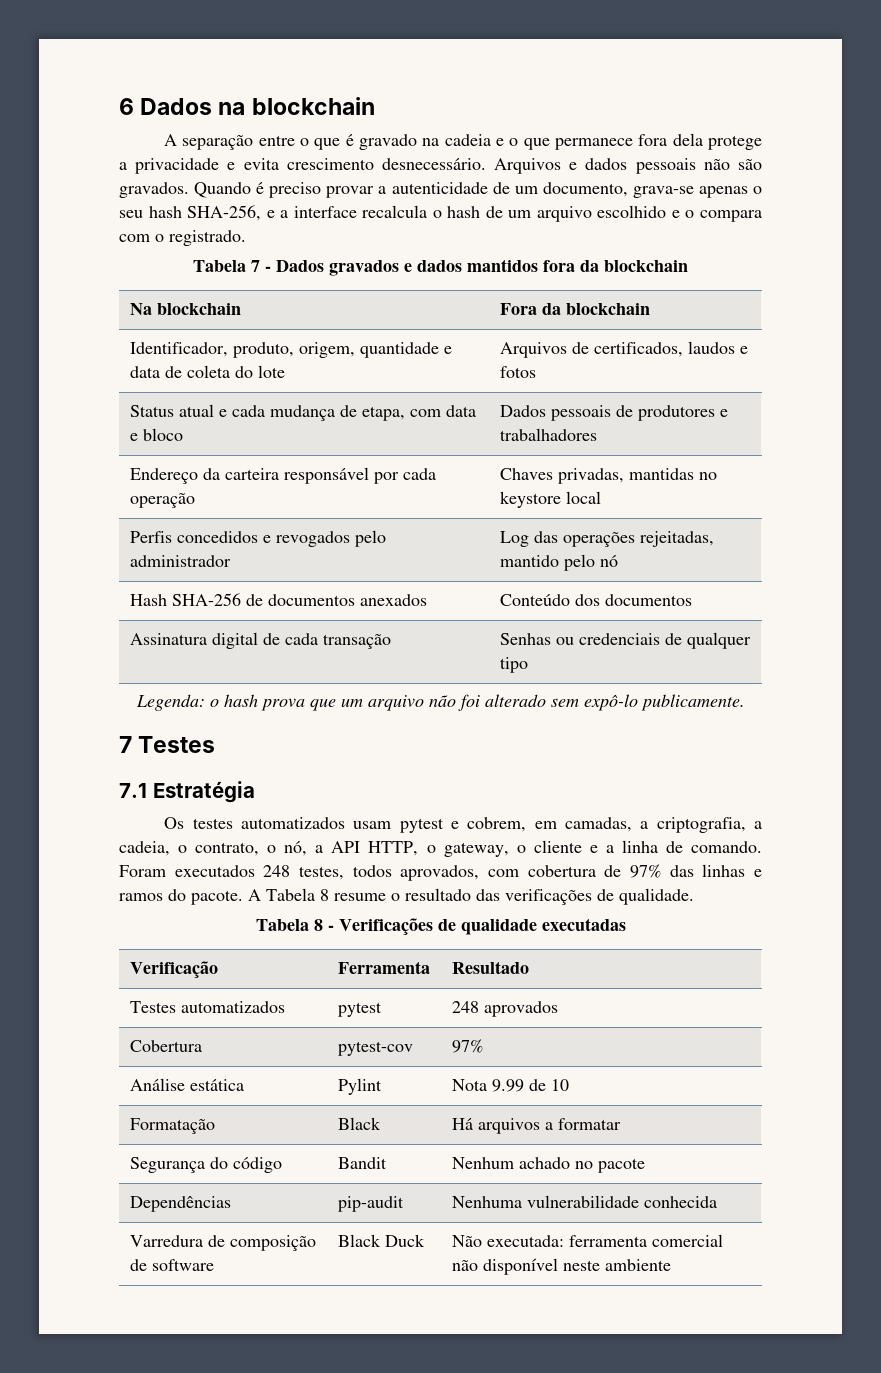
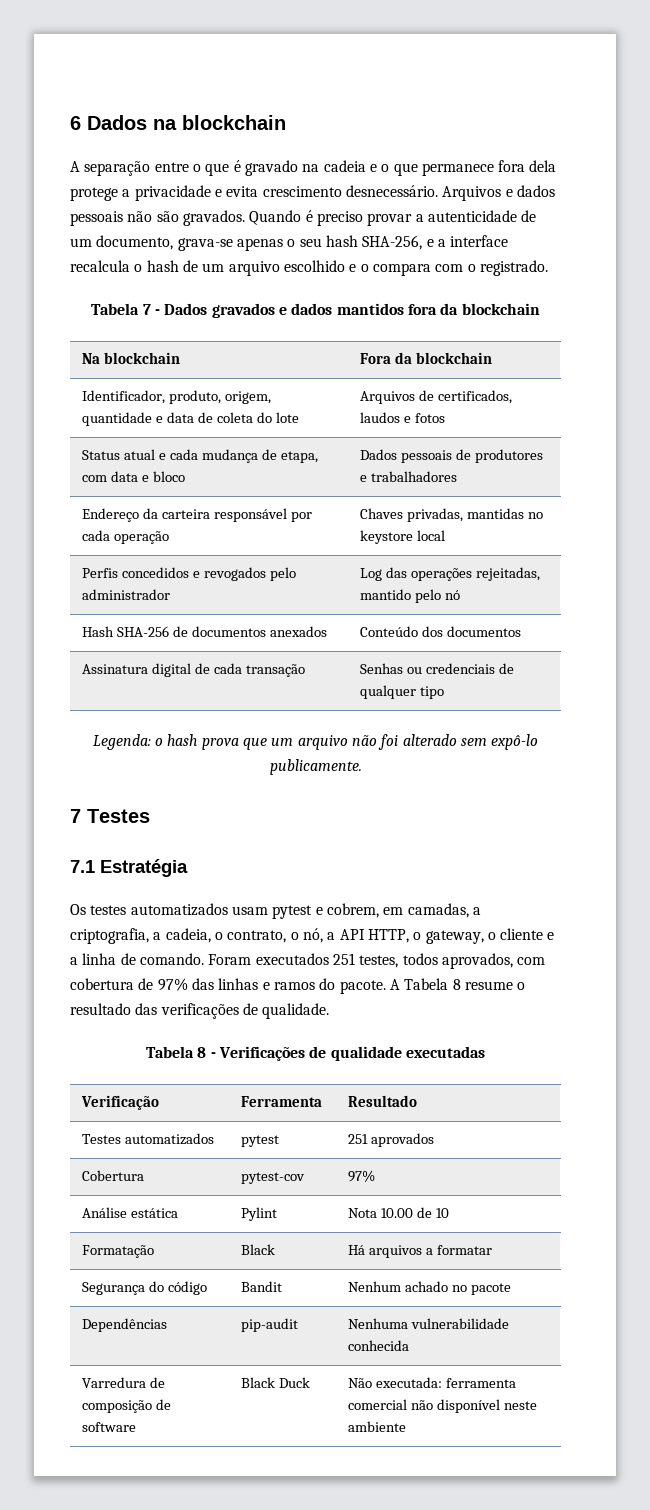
- Foram executados 248 testes, todos aprovados, com cobertura de 97% das linhas e ramos do pacote.
+ Foram executados 251 testes, todos aprovados, com cobertura de 97% das linhas e ramos do pacote.
- Testes automatizados | pytest | 248 aprovados
+ Testes automatizados | pytest | 251 aprovados
- Análise estática | Pylint | Nota 9.99 de 10
+ Análise estática | Pylint | Nota 10.00 de 10

